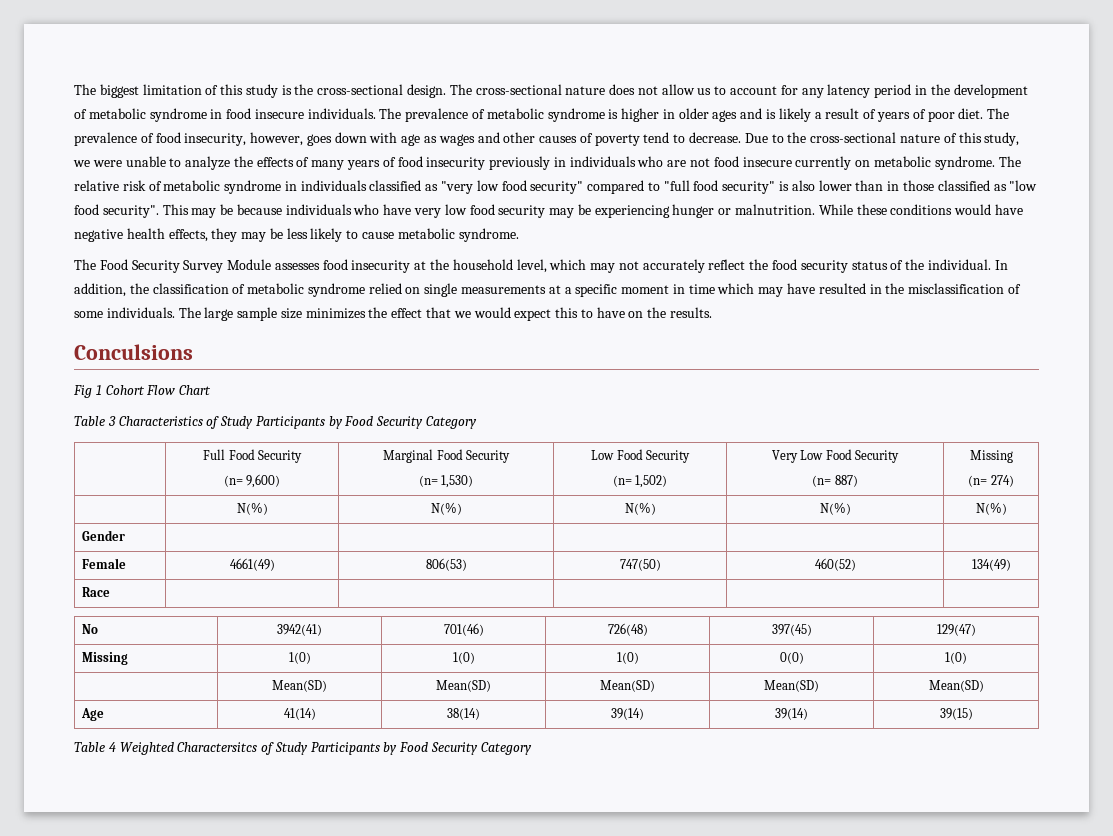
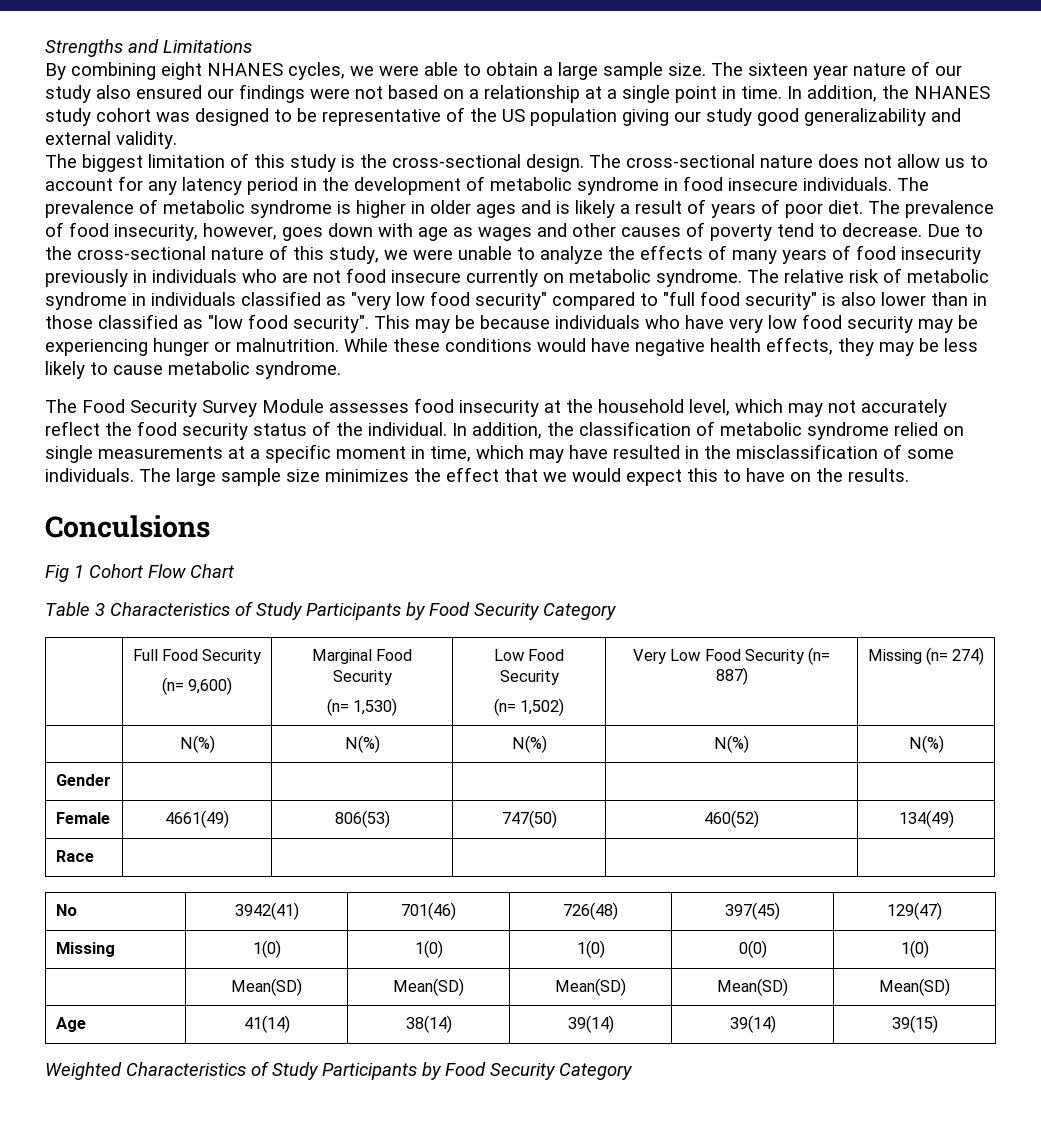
+ Strengths and Limitations
+ By combining eight NHANES cycles, we were able to obtain a large sample size. The sixteen year nature of our study also ensured our findings were not based on a relationship at a single point in time. In addition, the NHANES study cohort was designed to be representative of the US population giving our study good generalizability and external validity.
- In addition, the classification of metabolic syndrome relied on single measurements at a specific moment in time which may have resulted in the misclassification of some individuals.
+ In addition, the classification of metabolic syndrome relied on single measurements at a specific moment in time, which may have resulted in the misclassification of some individuals.
  | Full Food Security
  (n= 9,600) | Marginal Food Security
  (n= 1,530) | Low Food Security
- (n= 1,502) | Very Low Food Security
- (n= 887) | Missing
- (n= 274)
+ (n= 1,502) | Very Low Food Security (n= 887) | Missing (n= 274)
- Table 4 Weighted Charactersitcs of Study Participants by Food Security Category
+ Weighted Characteristics of Study Participants by Food Security Category

